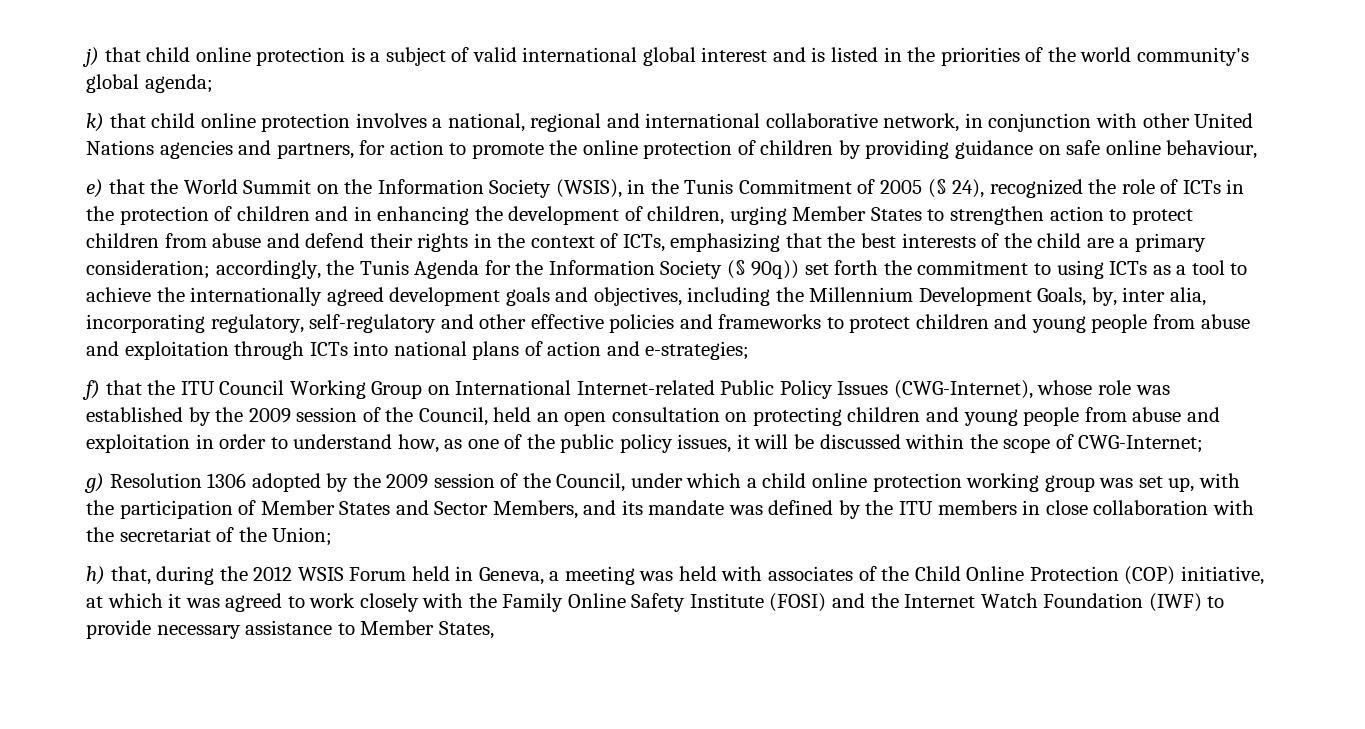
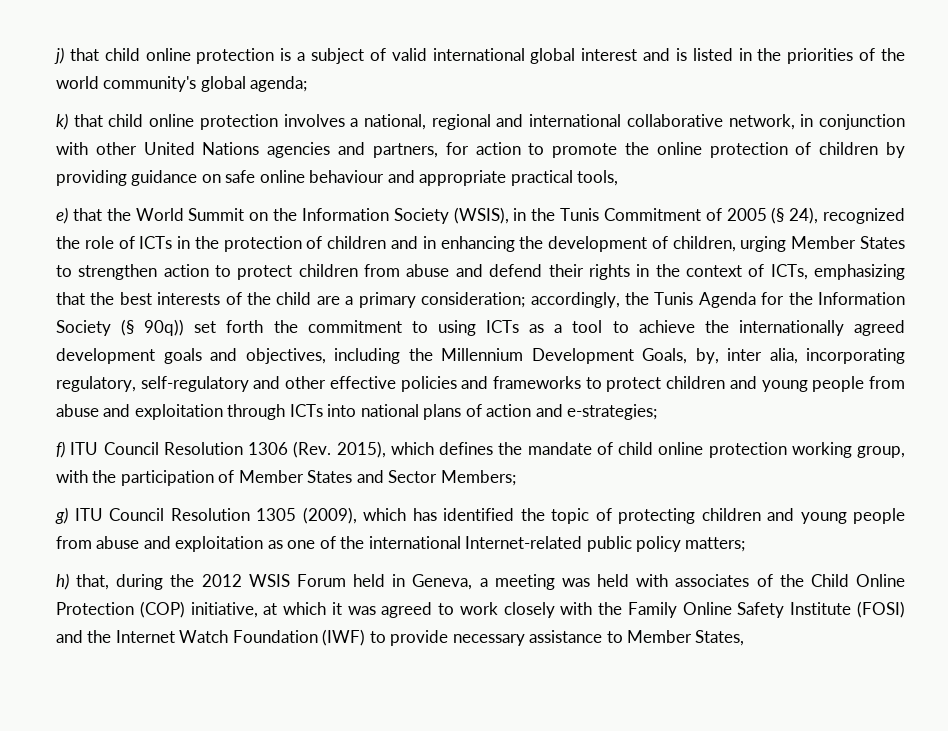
- k) that child online protection involves a national, regional and international collaborative network, in conjunction with other United Nations agencies and partners, for action to promote the online protection of children by providing guidance on safe online behaviour,
+ k) that child online protection involves a national, regional and international collaborative network, in conjunction with other United Nations agencies and partners, for action to promote the online protection of children by providing guidance on safe online behaviour and appropriate practical tools,
- f) that the ITU Council Working Group on International Internet-related Public Policy Issues (CWG-Internet), whose role was established by the 2009 session of the Council, held an open consultation on protecting children and young people from abuse and exploitation in order to understand how, as one of the public policy issues, it will be discussed within the scope of CWG-Internet;
- g) Resolution 1306 adopted by the 2009 session of the Council, under which a child online protection working group was set up, with the participation of Member States and Sector Members, and its mandate was defined by the ITU members in close collaboration with the secretariat of the Union;
+ f) ITU Council Resolution 1306 (Rev. 2015), which defines the mandate of child online protection working group, with the participation of Member States and Sector Members;
+ g) ITU Council Resolution 1305 (2009), which has identified the topic of protecting children and young people from abuse and exploitation as one of the international Internet-related public policy matters;

